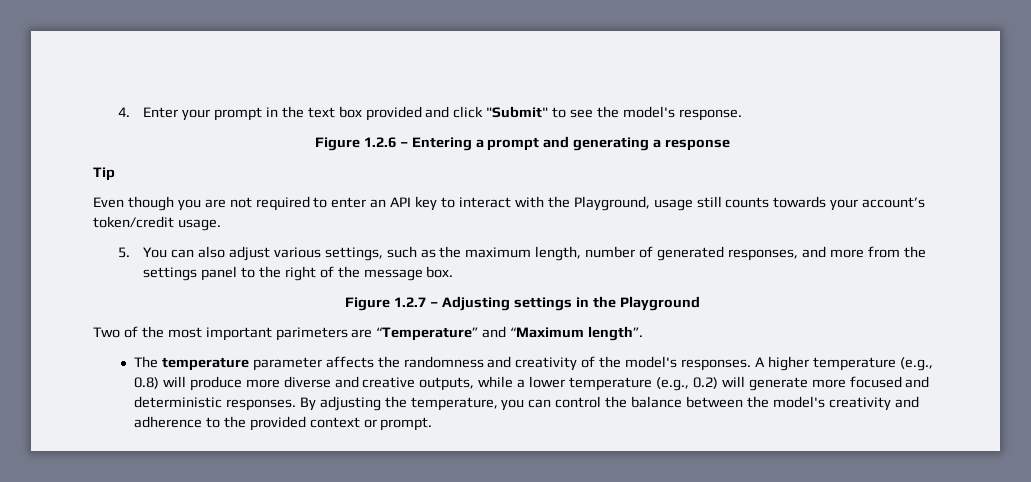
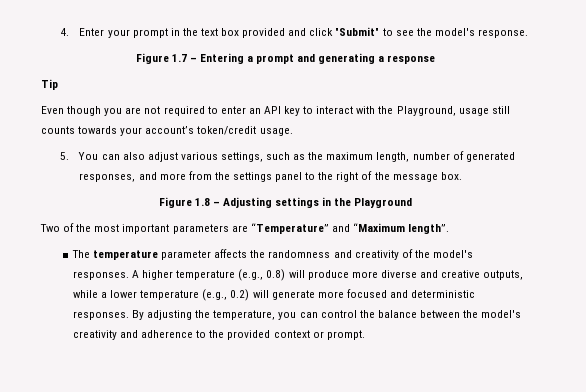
- Figure 1.2.6 – Entering a prompt and generating a response
+ Figure 1.7 – Entering a prompt and generating a response
- Figure 1.2.7 – Adjusting settings in the Playground
+ Figure 1.8 – Adjusting settings in the Playground
- Two of the most important parimeters are “Temperature” and “Maximum length”.
+ Two of the most important parameters are “Temperature” and “Maximum length”.

